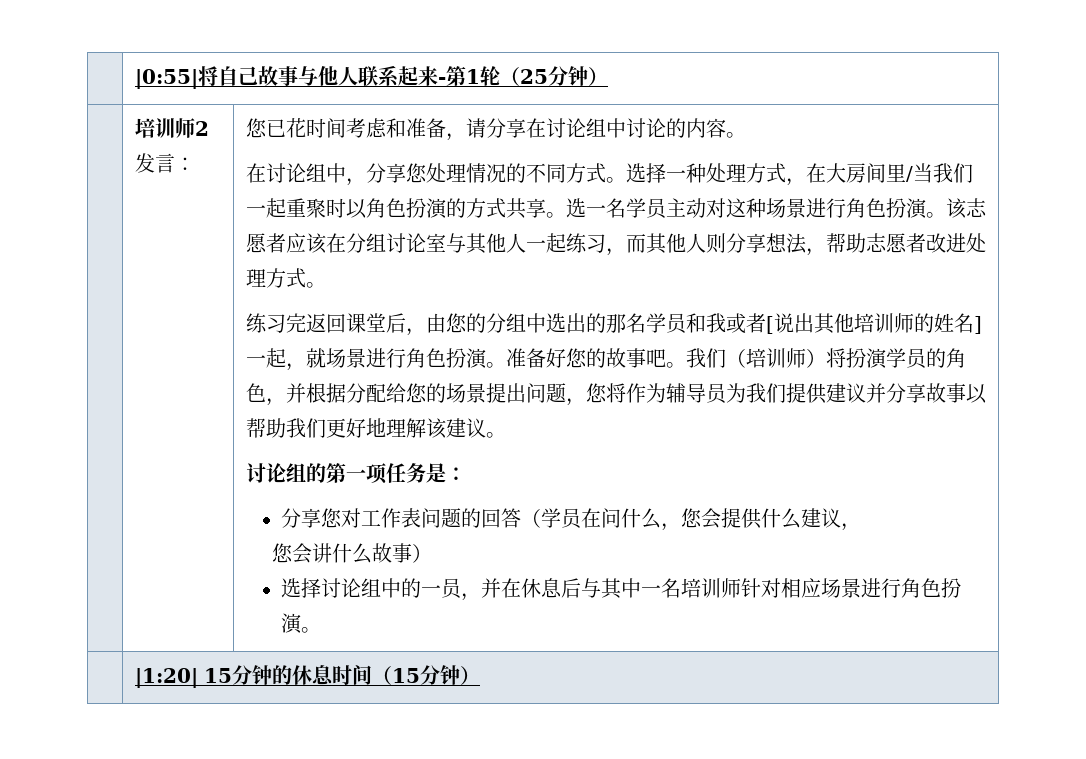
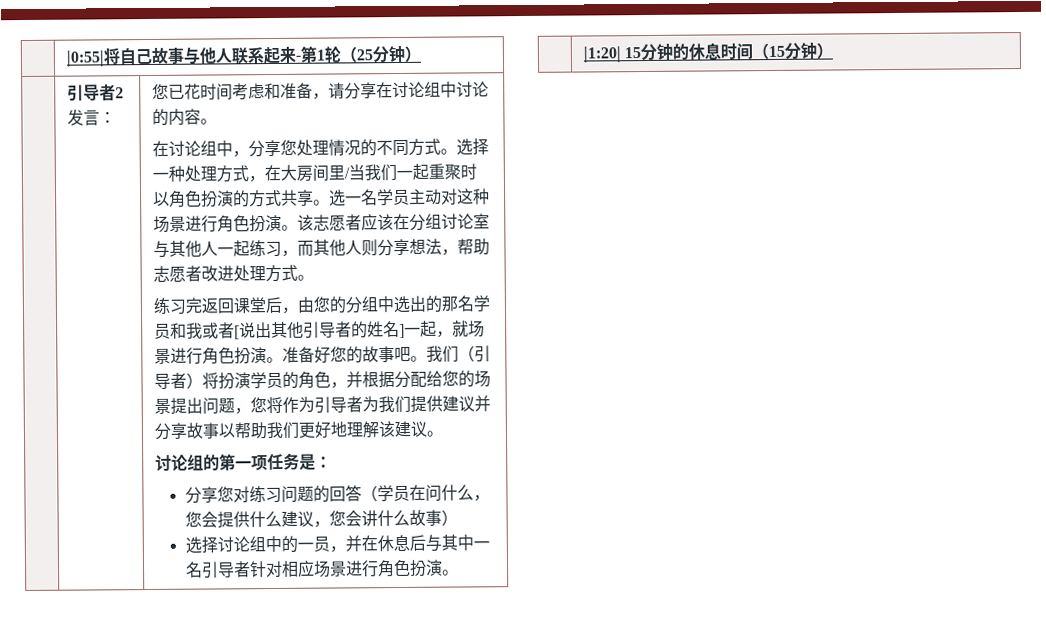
- 培训师2发言：
+ 引导者2发言：
- 练习完返回课堂后，由您的分组中选出的那名学员和我或者[说出其他培训师的姓名]一起，就场景进行角色扮演。
+ 练习完返回课堂后，由您的分组中选出的那名学员和我或者[说出其他引导者的姓名]一起，就场景进行角色扮演。
- 我们（培训师）将扮演学员的角色，并根据分配给您的场景提出问题，您将作为辅导员为我们提供建议并分享故事以帮助我们更好地理解该建议。
+ 我们（引导者）将扮演学员的角色，并根据分配给您的场景提出问题，您将作为引导者为我们提供建议并分享故事以帮助我们更好地理解该建议。
- 分享您对工作表问题的回答（学员在问什么，您会提供什么建议，
- 您会讲什么故事）
+ 分享您对练习问题的回答（学员在问什么，您会提供什么建议，您会讲什么故事）
- 选择讨论组中的一员，并在休息后与其中一名培训师针对相应场景进行角色扮演。
+ 选择讨论组中的一员，并在休息后与其中一名引导者针对相应场景进行角色扮演。

